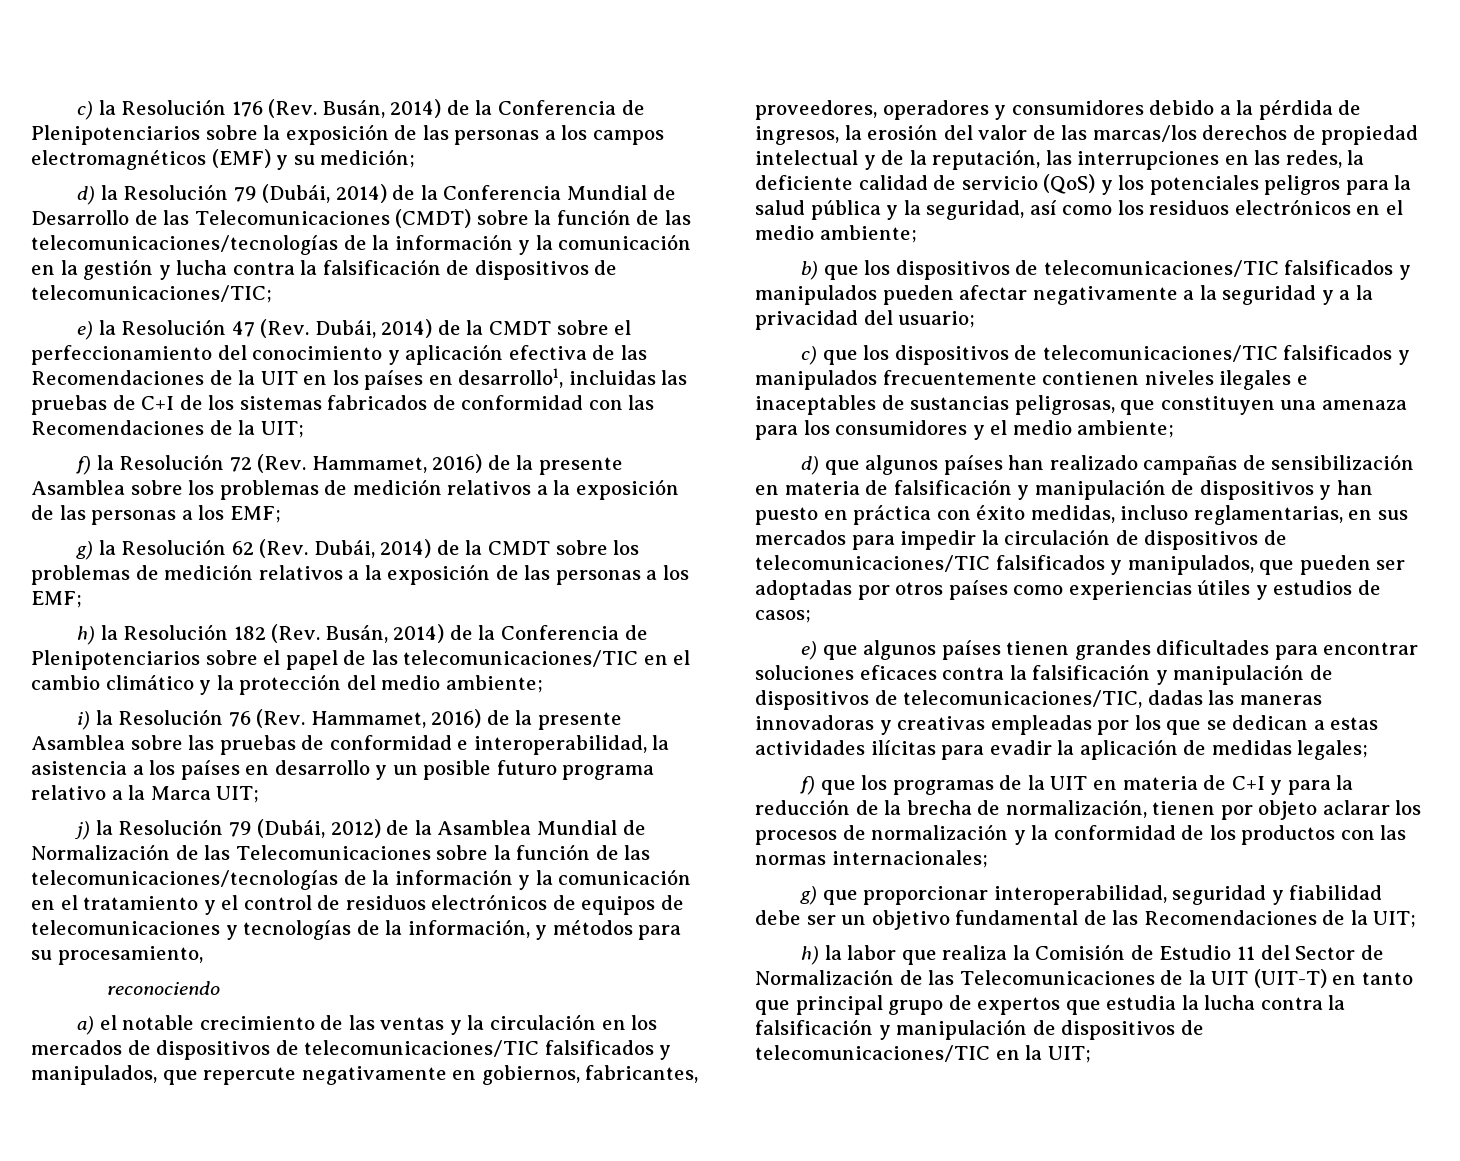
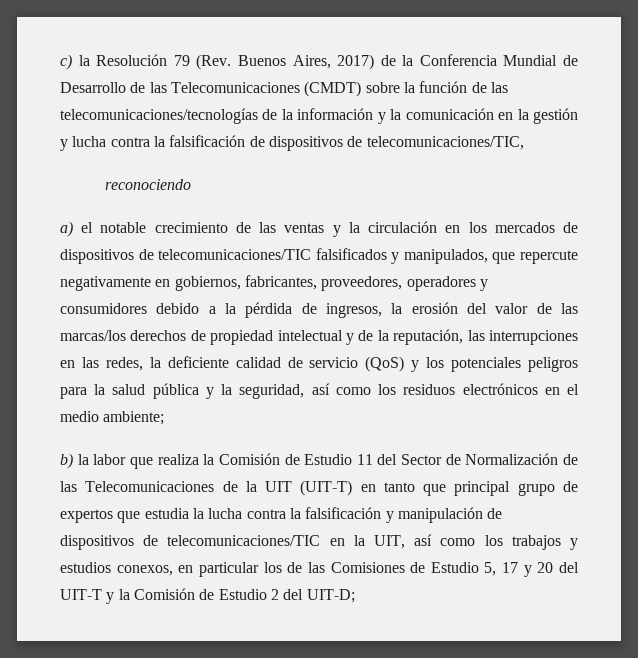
- c) la Resolución 176 (Rev. Busán, 2014) de la Conferencia de Plenipotenciarios sobre la exposición de las personas a los campos electromagnéticos (EMF) y su medición;
- d) la Resolución 79 (Dubái, 2014) de la Conferencia Mundial de Desarrollo de las Telecomunicaciones (CMDT) sobre la función de las telecomunicaciones/tecnologías de la información y la comunicación en la gestión y lucha contra la falsificación de dispositivos de telecomunicaciones/TIC;
- e) la Resolución 47 (Rev. Dubái, 2014) de la CMDT sobre el perfeccionamiento del conocimiento y aplicación efectiva de las Recomendaciones de la UIT en los países en desarrollo1, incluidas las pruebas de C+I de los sistemas fabricados de conformidad con las Recomendaciones de la UIT;
- f) la Resolución 72 (Rev. Hammamet, 2016) de la presente Asamblea sobre los problemas de medición relativos a la exposición de las personas a los EMF;
- g) la Resolución 62 (Rev. Dubái, 2014) de la CMDT sobre los problemas de medición relativos a la exposición de las personas a los EMF;
- h) la Resolución 182 (Rev. Busán, 2014) de la Conferencia de Plenipotenciarios sobre el papel de las telecomunicaciones/TIC en el cambio climático y la protección del medio ambiente;
- i) la Resolución 76 (Rev. Hammamet, 2016) de la presente Asamblea sobre las pruebas de conformidad e interoperabilidad, la asistencia a los países en desarrollo y un posible futuro programa relativo a la Marca UIT;
- j) la Resolución 79 (Dubái, 2012) de la Asamblea Mundial de Normalización de las Telecomunicaciones sobre la función de las telecomunicaciones/tecnologías de la información y la comunicación en el tratamiento y el control de residuos electrónicos de equipos de telecomunicaciones y tecnologías de la información, y métodos para su procesamiento,
+ c) la Resolución 79 (Rev. Buenos Aires, 2017) de la Conferencia Mundial de Desarrollo de las Telecomunicaciones (CMDT) sobre la función de las telecomunicaciones/tecnologías de la información y la comunicación en la gestión y lucha contra la falsificación de dispositivos de telecomunicaciones/TIC,
- b) que los dispositivos de telecomunicaciones/TIC falsificados y manipulados pueden afectar negativamente a la seguridad y a la privacidad del usuario;
- c) que los dispositivos de telecomunicaciones/TIC falsificados y manipulados frecuentemente contienen niveles ilegales e inaceptables de sustancias peligrosas, que constituyen una amenaza para los consumidores y el medio ambiente;
- d) que algunos países han realizado campañas de sensibilización en materia de falsificación y manipulación de dispositivos y han puesto en práctica con éxito medidas, incluso reglamentarias, en sus mercados para impedir la circulación de dispositivos de telecomunicaciones/TIC falsificados y manipulados, que pueden ser adoptadas por otros países como experiencias útiles y estudios de casos;
- e) que algunos países tienen grandes dificultades para encontrar soluciones eficaces contra la falsificación y manipulación de dispositivos de telecomunicaciones/TIC, dadas las maneras innovadoras y creativas empleadas por los que se dedican a estas actividades ilícitas para evadir la aplicación de medidas legales;
- f) que los programas de la UIT en materia de C+I y para la reducción de la brecha de normalización, tienen por objeto aclarar los procesos de normalización y la conformidad de los productos con las normas internacionales;
- g) que proporcionar interoperabilidad, seguridad y fiabilidad debe ser un objetivo fundamental de las Recomendaciones de la UIT;
- h) la labor que realiza la Comisión de Estudio 11 del Sector de Normalización de las Telecomunicaciones de la UIT (UIT-T) en tanto que principal grupo de expertos que estudia la lucha contra la falsificación y manipulación de dispositivos de telecomunicaciones/TIC en la UIT;
+ b) la labor que realiza la Comisión de Estudio 11 del Sector de Normalización de las Telecomunicaciones de la UIT (UIT-T) en tanto que principal grupo de expertos que estudia la lucha contra la falsificación y manipulación de dispositivos de telecomunicaciones/TIC en la UIT, así como los trabajos y estudios conexos, en particular los de las Comisiones de Estudio 5, 17 y 20 del UIT-T y la Comisión de Estudio 2 del UIT-D;

